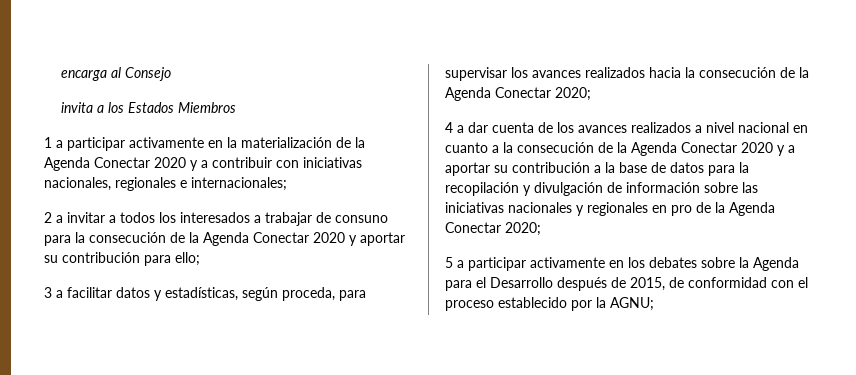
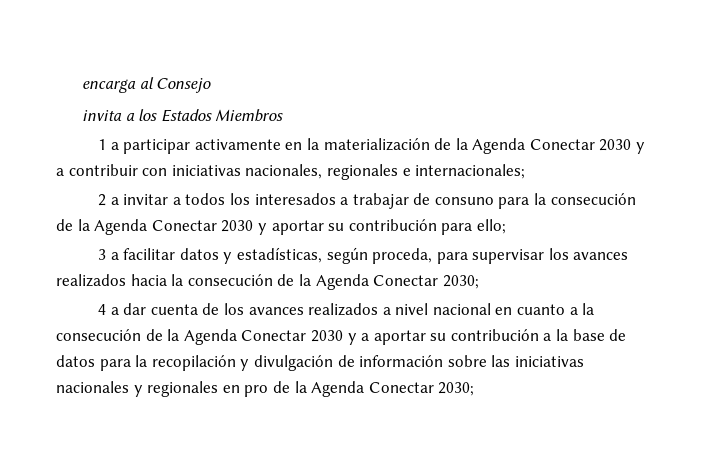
- 1 a participar activamente en la materialización de la Agenda Conectar 2020 y a contribuir con iniciativas nacionales, regionales e internacionales;
+ 1 a participar activamente en la materialización de la Agenda Conectar 2030 y a contribuir con iniciativas nacionales, regionales e internacionales;
- 2 a invitar a todos los interesados a trabajar de consuno para la consecución de la Agenda Conectar 2020 y aportar su contribución para ello;
+ 2 a invitar a todos los interesados a trabajar de consuno para la consecución de la Agenda Conectar 2030 y aportar su contribución para ello;
- 3 a facilitar datos y estadísticas, según proceda, para supervisar los avances realizados hacia la consecución de la Agenda Conectar 2020;
+ 3 a facilitar datos y estadísticas, según proceda, para supervisar los avances realizados hacia la consecución de la Agenda Conectar 2030;
- 4 a dar cuenta de los avances realizados a nivel nacional en cuanto a la consecución de la Agenda Conectar 2020 y a aportar su contribución a la base de datos para la recopilación y divulgación de información sobre las iniciativas nacionales y regionales en pro de la Agenda Conectar 2020;
- 5 a participar activamente en los debates sobre la Agenda para el Desarrollo después de 2015, de conformidad con el proceso establecido por la AGNU;
+ 4 a dar cuenta de los avances realizados a nivel nacional en cuanto a la consecución de la Agenda Conectar 2030 y a aportar su contribución a la base de datos para la recopilación y divulgación de información sobre las iniciativas nacionales y regionales en pro de la Agenda Conectar 2030;

